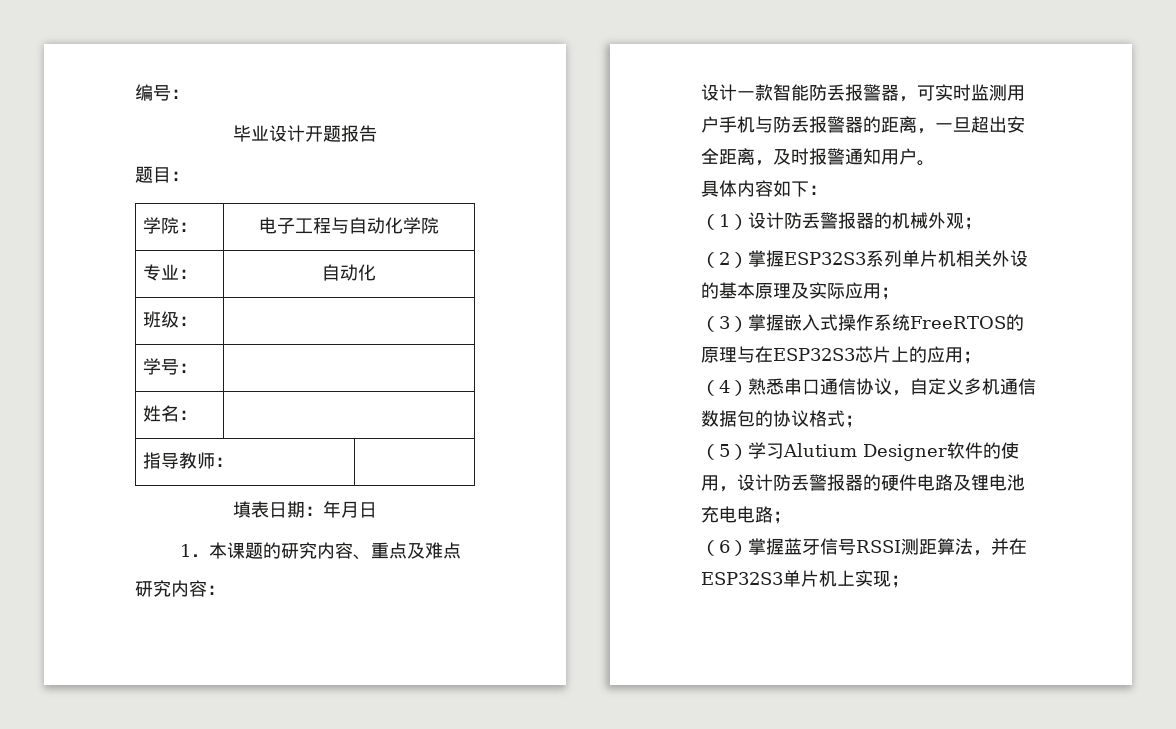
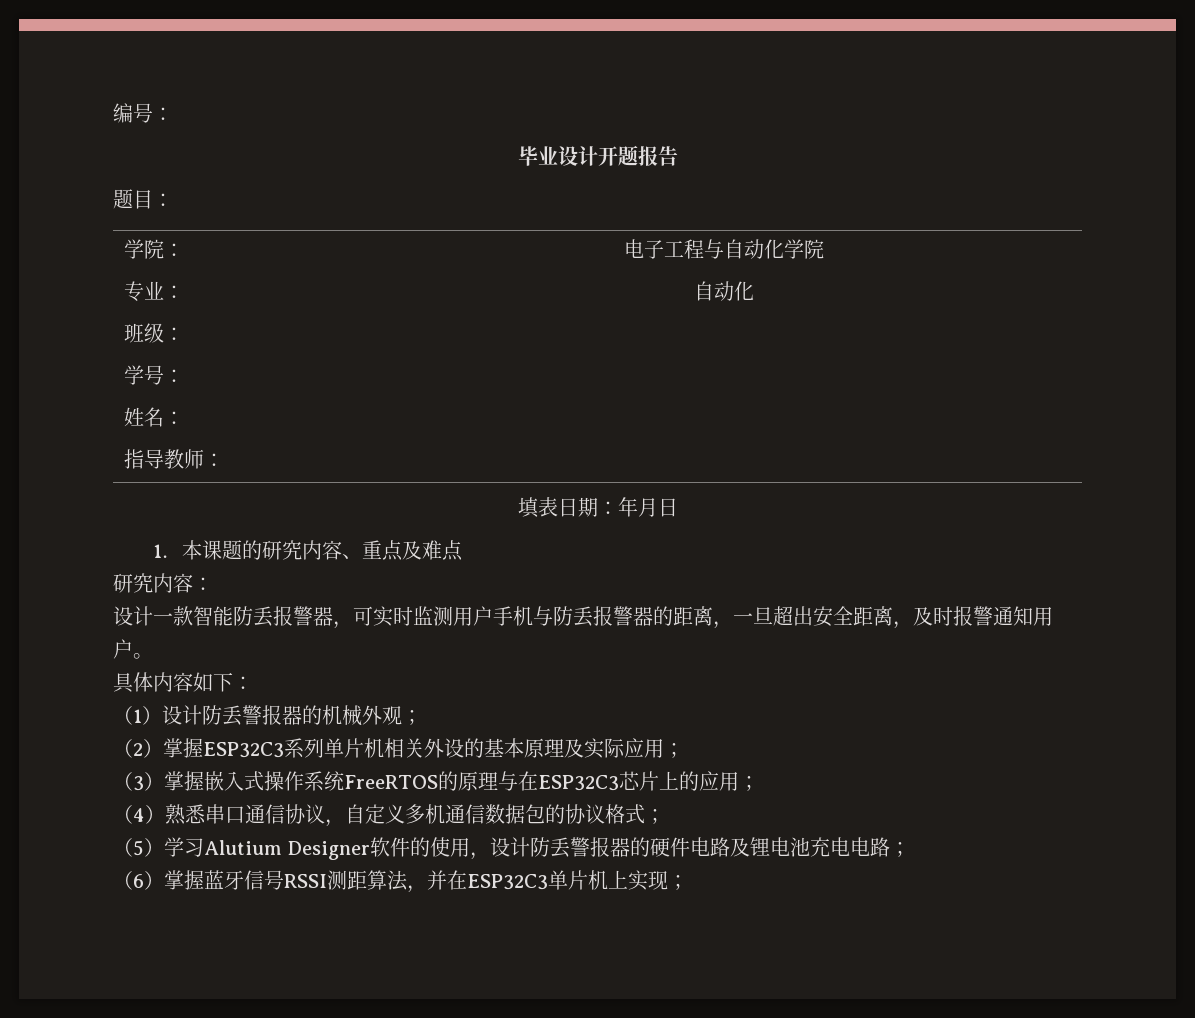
- （2）掌握ESP32S3系列单片机相关外设的基本原理及实际应用；
+ （2）掌握ESP32C3系列单片机相关外设的基本原理及实际应用；
- （3）掌握嵌入式操作系统FreeRTOS的原理与在ESP32S3芯片上的应用；
+ （3）掌握嵌入式操作系统FreeRTOS的原理与在ESP32C3芯片上的应用；
- （6）掌握蓝牙信号RSSI测距算法，并在ESP32S3单片机上实现；
+ （6）掌握蓝牙信号RSSI测距算法，并在ESP32C3单片机上实现；

